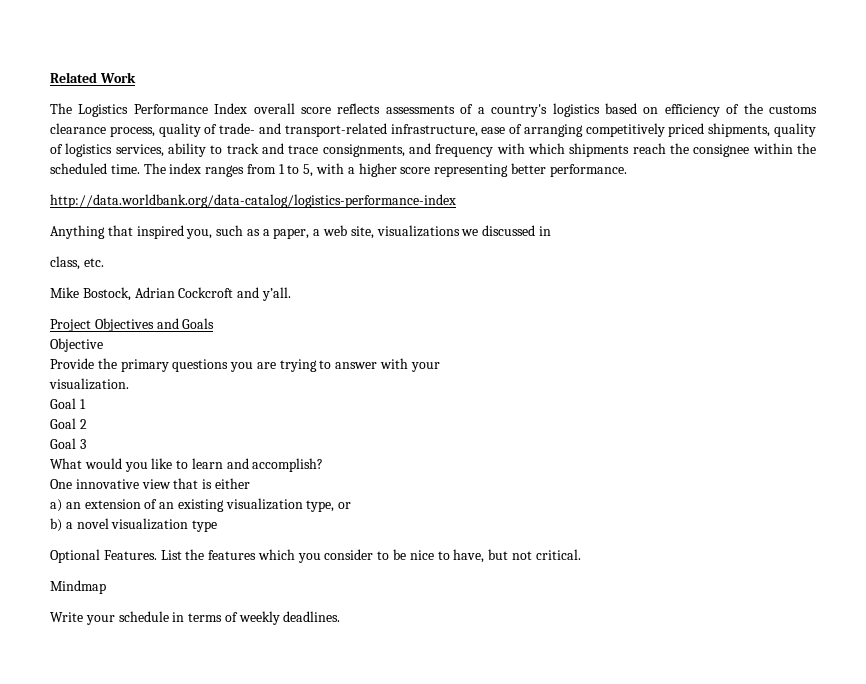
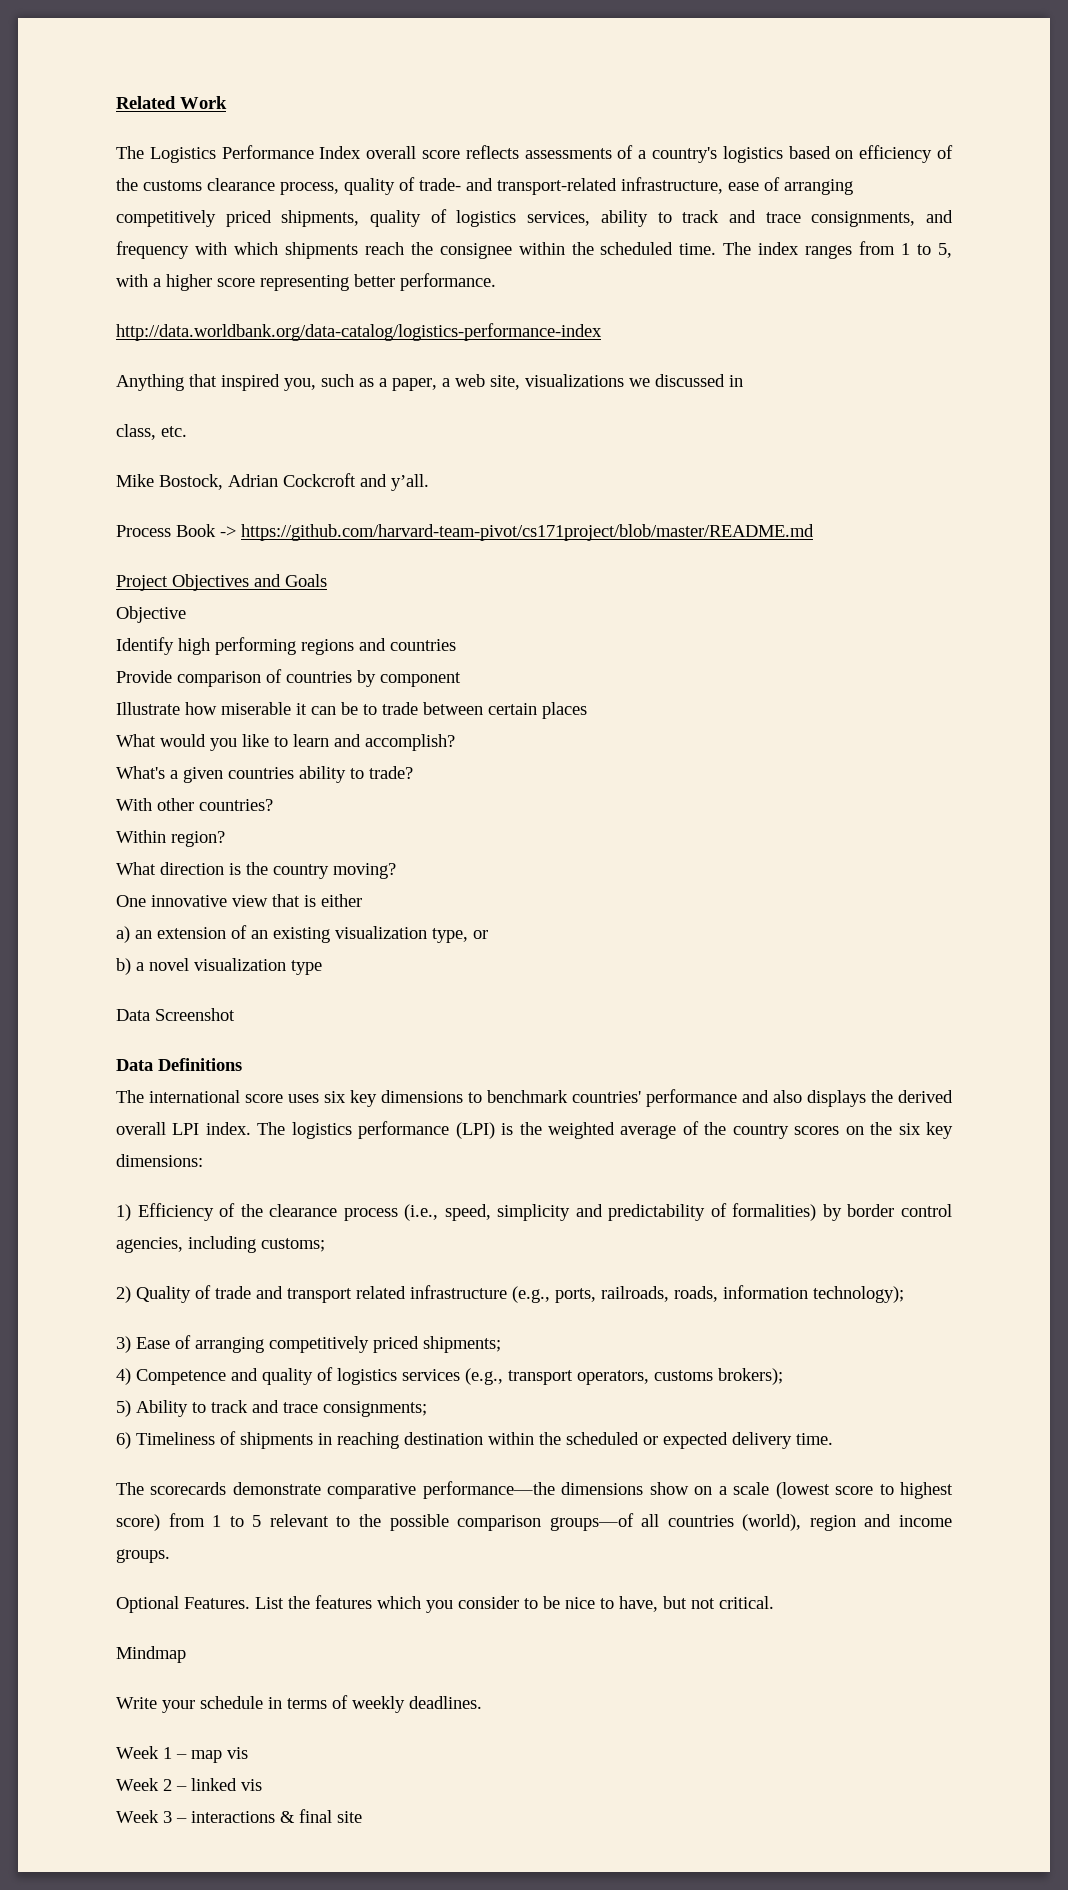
+ Process Book -> https://github.com/harvard-team-pivot/cs171project/blob/master/README.md
- Provide the primary questions you are trying to answer with your
- visualization.
- Goal 1
- Goal 2
- Goal 3
+ Identify high performing regions and countries
+ Provide comparison of countries by component
+ Illustrate how miserable it can be to trade between certain places
+ What's a given countries ability to trade?
+ With other countries?
+ Within region?
+ What direction is the country moving?
+ Data Screenshot
+ Data Definitions
+ The international score uses six key dimensions to benchmark countries' performance and also displays the derived overall LPI index. The logistics performance (LPI) is the weighted average of the country scores on the six key dimensions:
+ 1) Efficiency of the clearance process (i.e., speed, simplicity and predictability of formalities) by border control agencies, including customs;
+ 2) Quality of trade and transport related infrastructure (e.g., ports, railroads, roads, information technology);
+ 3) Ease of arranging competitively priced shipments;
+ 4) Competence and quality of logistics services (e.g., transport operators, customs brokers);
+ 5) Ability to track and trace consignments;
+ 6) Timeliness of shipments in reaching destination within the scheduled or expected delivery time.
+ The scorecards demonstrate comparative performance—the dimensions show on a scale (lowest score to highest score) from 1 to 5 relevant to the possible comparison groups—of all countries (world), region and income groups.
+ Week 1 – map vis
+ Week 2 – linked vis
+ Week 3 – interactions & final site

